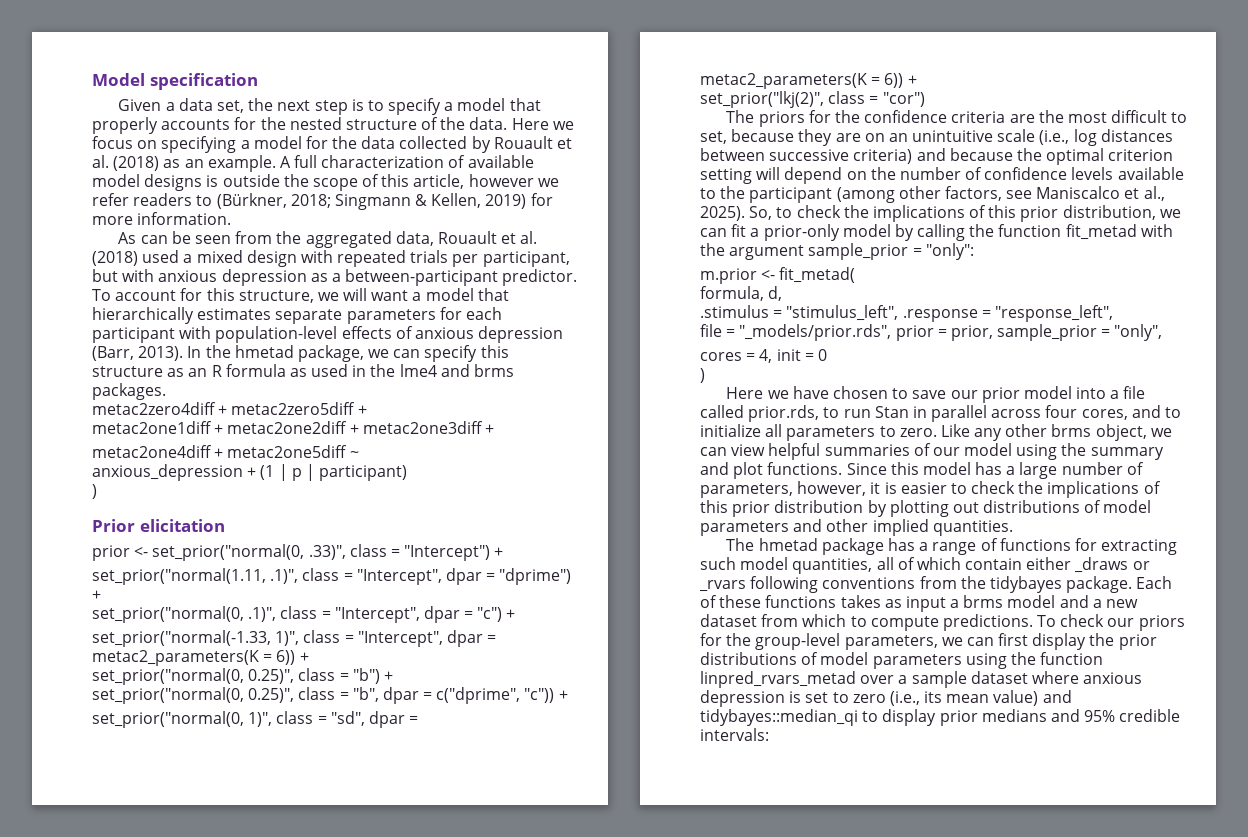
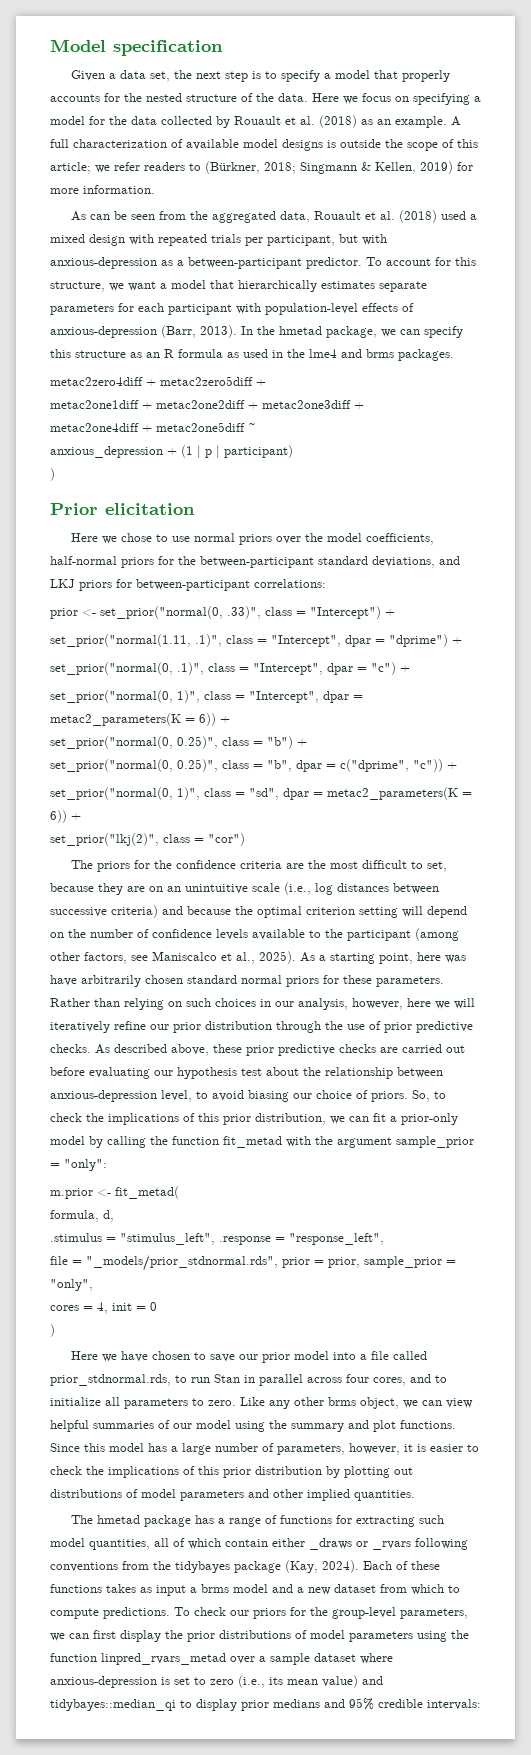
- A full characterization of available model designs is outside the scope of this article, however we refer readers to (Bürkner, 2018; Singmann & Kellen, 2019) for more information.
+ A full characterization of available model designs is outside the scope of this article; we refer readers to (Bürkner, 2018; Singmann & Kellen, 2019) for more information.
- As can be seen from the aggregated data, Rouault et al. (2018) used a mixed design with repeated trials per participant, but with anxious depression as a between-participant predictor.
+ As can be seen from the aggregated data, Rouault et al. (2018) used a mixed design with repeated trials per participant, but with anxious-depression as a between-participant predictor.
- To account for this structure, we will want a model that hierarchically estimates separate parameters for each participant with population-level effects of anxious depression (Barr, 2013).
+ To account for this structure, we want a model that hierarchically estimates separate parameters for each participant with population-level effects of anxious-depression (Barr, 2013).
+ Here we chose to use normal priors over the model coefficients, half-normal priors for the between-participant standard deviations, and LKJ priors for between-participant correlations:
- set_prior("normal(-1.33, 1)", class = "Intercept", dpar = metac2_parameters(K = 6)) +
+ set_prior("normal(0, 1)", class = "Intercept", dpar = metac2_parameters(K = 6)) +
+ As a starting point, here was have arbitrarily chosen standard normal priors for these parameters. Rather than relying on such choices in our analysis, however, here we will iteratively refine our prior distribution through the use of prior predictive checks. As described above, these prior predictive checks are carried out before evaluating our hypothesis test about the relationship between anxious-depression level, to avoid biasing our choice of priors.
- file = "_models/prior.rds", prior = prior, sample_prior = "only",
+ file = "_models/prior_stdnormal.rds", prior = prior, sample_prior = "only",
- Here we have chosen to save our prior model into a file called prior.rds, to run Stan in parallel across four cores, and to initialize all parameters to zero.
+ Here we have chosen to save our prior model into a file called prior_stdnormal.rds, to run Stan in parallel across four cores, and to initialize all parameters to zero.
- The hmetad package has a range of functions for extracting such model quantities, all of which contain either _draws or _rvars following conventions from the tidybayes package.
+ The hmetad package has a range of functions for extracting such model quantities, all of which contain either _draws or _rvars following conventions from the tidybayes package (Kay, 2024).
- To check our priors for the group-level parameters, we can first display the prior distributions of model parameters using the function linpred_rvars_metad over a sample dataset where anxious depression is set to zero (i.e., its mean value) and tidybayes::median_qi to display prior medians and 95% credible intervals:
+ To check our priors for the group-level parameters, we can first display the prior distributions of model parameters using the function linpred_rvars_metad over a sample dataset where anxious-depression is set to zero (i.e., its mean value) and tidybayes::median_qi to display prior medians and 95% credible intervals:

